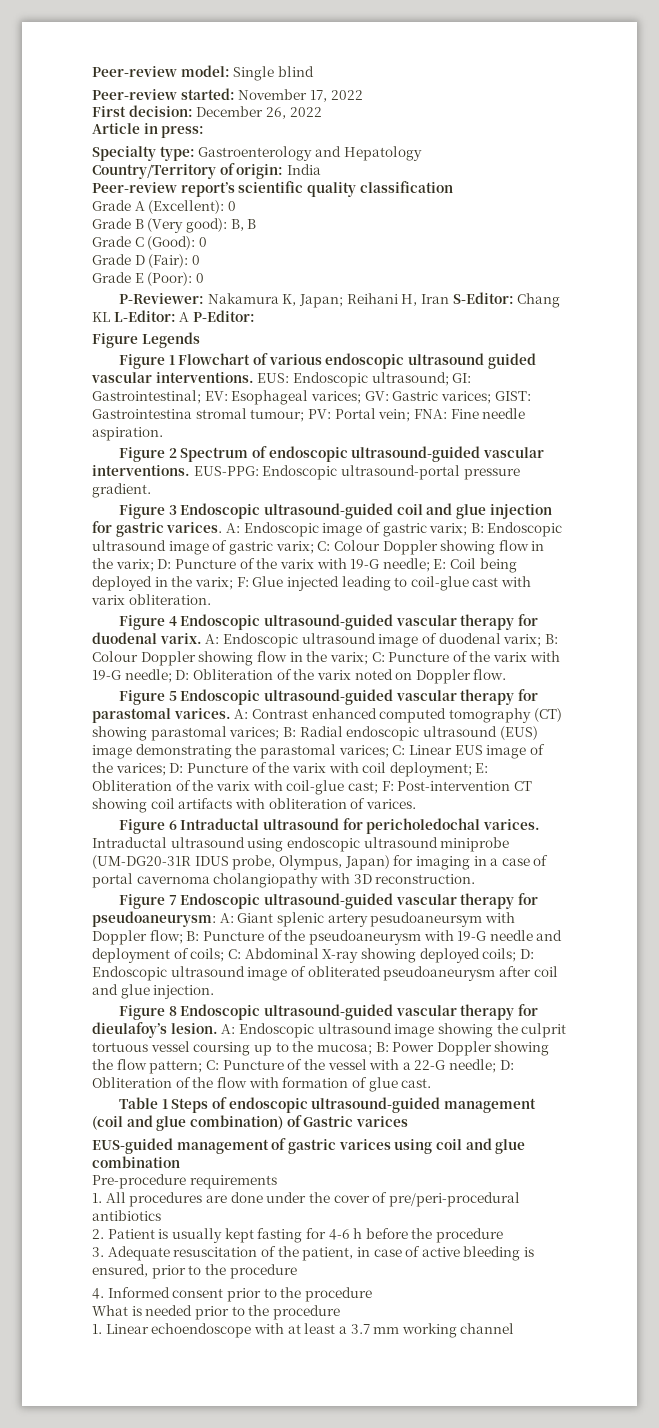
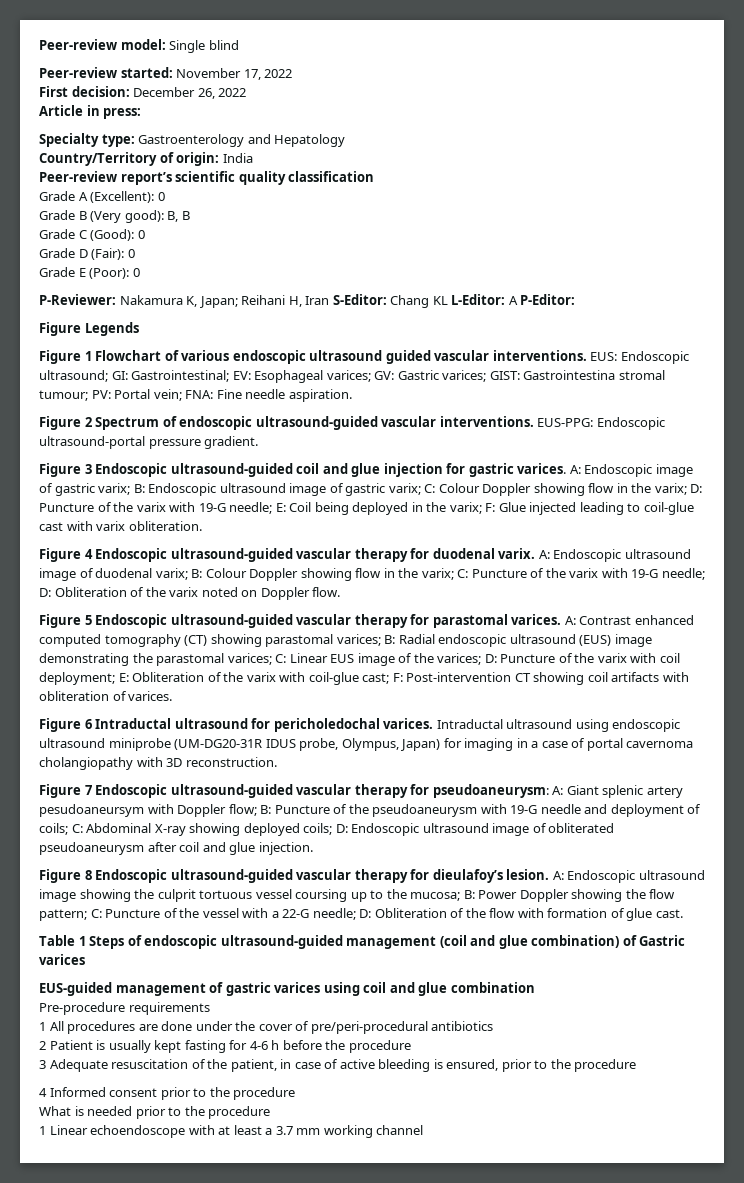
- 1. All procedures are done under the cover of pre/peri-procedural antibiotics
+ 1 All procedures are done under the cover of pre/peri-procedural antibiotics
- 2. Patient is usually kept fasting for 4-6 h before the procedure
+ 2 Patient is usually kept fasting for 4-6 h before the procedure
- 3. Adequate resuscitation of the patient, in case of active bleeding is ensured, prior to the procedure
+ 3 Adequate resuscitation of the patient, in case of active bleeding is ensured, prior to the procedure
- 4. Informed consent prior to the procedure
+ 4 Informed consent prior to the procedure
- 1. Linear echoendoscope with at least a 3.7 mm working channel
+ 1 Linear echoendoscope with at least a 3.7 mm working channel

